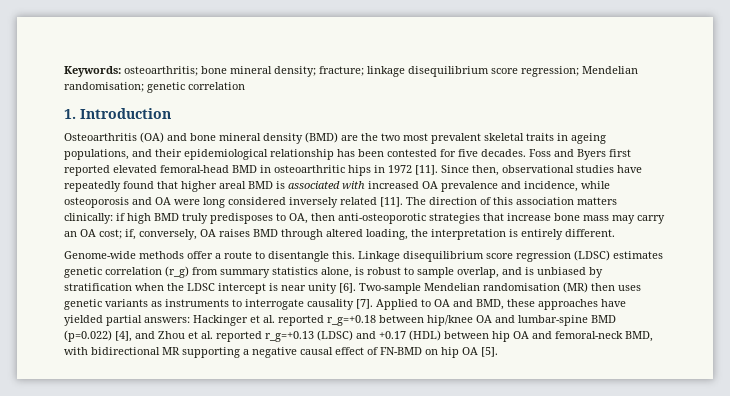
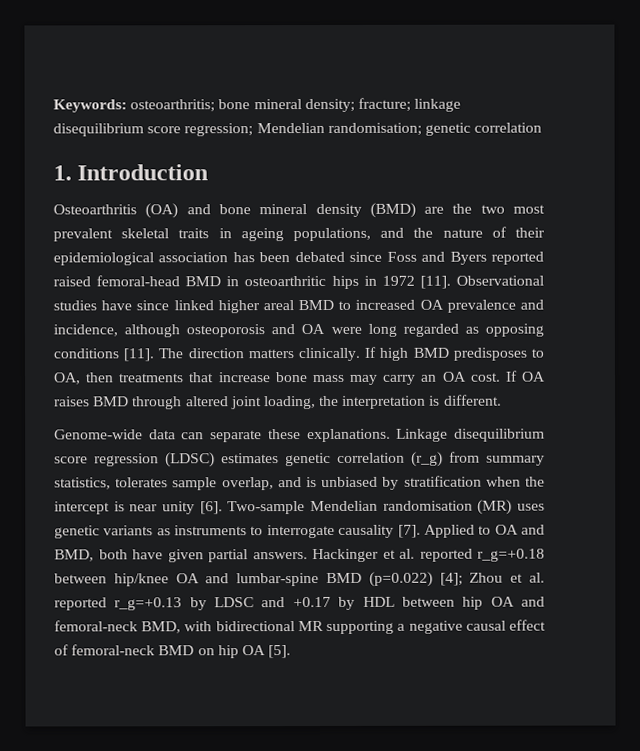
- Osteoarthritis (OA) and bone mineral density (BMD) are the two most prevalent skeletal traits in ageing populations, and their epidemiological relationship has been contested for five decades. Foss and Byers first reported elevated femoral-head BMD in osteoarthritic hips in 1972 [11].
+ Osteoarthritis (OA) and bone mineral density (BMD) are the two most prevalent skeletal traits in ageing populations, and the nature of their epidemiological association has been debated since Foss and Byers reported raised femoral-head BMD in osteoarthritic hips in 1972 [11].
- Since then, observational studies have repeatedly found that higher areal BMD is associated with increased OA prevalence and incidence, while osteoporosis and OA were long considered inversely related [11]. The direction of this association matters clinically: if high BMD truly predisposes to OA, then anti-osteoporotic strategies that increase bone mass may carry an OA cost; if, conversely, OA raises BMD through altered loading, the interpretation is entirely different.
+ Observational studies have since linked higher areal BMD to increased OA prevalence and incidence, although osteoporosis and OA were long regarded as opposing conditions [11]. The direction matters clinically. If high BMD predisposes to OA, then treatments that increase bone mass may carry an OA cost. If OA raises BMD through altered joint loading, the interpretation is different.
- Genome-wide methods offer a route to disentangle this.
+ Genome-wide data can separate these explanations.
- Linkage disequilibrium score regression (LDSC) estimates genetic correlation (r_g) from summary statistics alone, is robust to sample overlap, and is unbiased by stratification when the LDSC intercept is near unity [6].
+ Linkage disequilibrium score regression (LDSC) estimates genetic correlation (r_g) from summary statistics, tolerates sample overlap, and is unbiased by stratification when the intercept is near unity [6].
- Two-sample Mendelian randomisation (MR) then uses genetic variants as instruments to interrogate causality [7].
+ Two-sample Mendelian randomisation (MR) uses genetic variants as instruments to interrogate causality [7].
- Applied to OA and BMD, these approaches have yielded partial answers: Hackinger et al. reported r_g=+0.18 between hip/knee OA and lumbar-spine BMD (p=0.022) [4], and Zhou et al. reported r_g=+0.13 (LDSC) and +0.17 (HDL) between hip OA and femoral-neck BMD, with bidirectional MR supporting a negative causal effect of FN-BMD on hip OA [5].
+ Applied to OA and BMD, both have given partial answers. Hackinger et al. reported r_g=+0.18 between hip/knee OA and lumbar-spine BMD (p=0.022) [4]; Zhou et al. reported r_g=+0.13 by LDSC and +0.17 by HDL between hip OA and femoral-neck BMD, with bidirectional MR supporting a negative causal effect of femoral-neck BMD on hip OA [5].

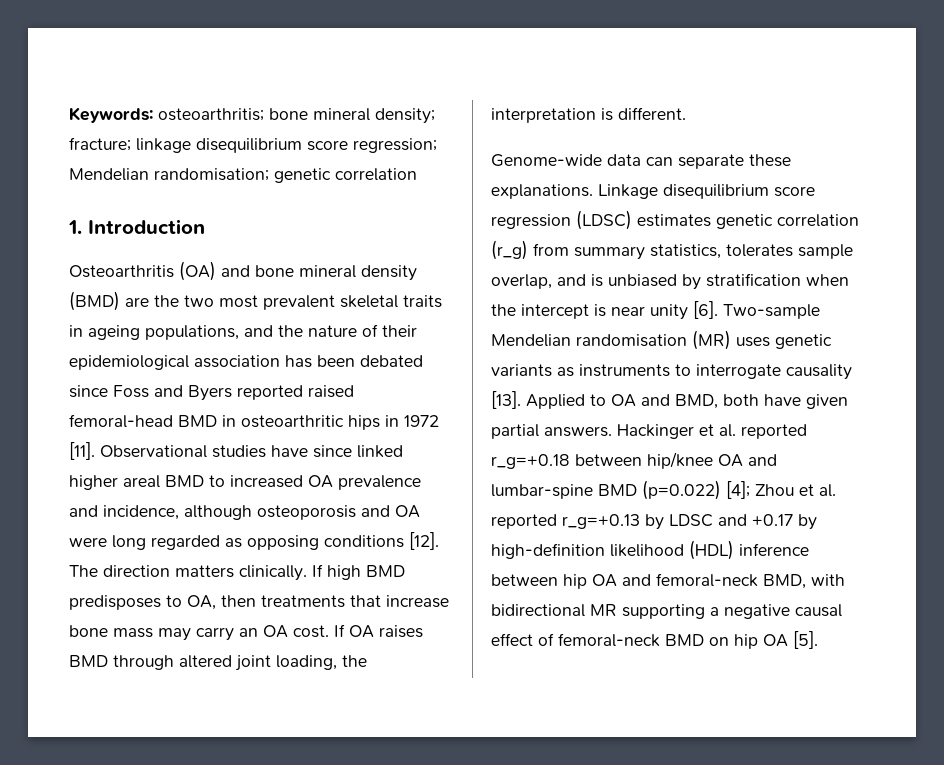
- Observational studies have since linked higher areal BMD to increased OA prevalence and incidence, although osteoporosis and OA were long regarded as opposing conditions [11].
+ Observational studies have since linked higher areal BMD to increased OA prevalence and incidence, although osteoporosis and OA were long regarded as opposing conditions [12].
- Two-sample Mendelian randomisation (MR) uses genetic variants as instruments to interrogate causality [7].
+ Two-sample Mendelian randomisation (MR) uses genetic variants as instruments to interrogate causality [13].
- Hackinger et al. reported r_g=+0.18 between hip/knee OA and lumbar-spine BMD (p=0.022) [4]; Zhou et al. reported r_g=+0.13 by LDSC and +0.17 by HDL between hip OA and femoral-neck BMD, with bidirectional MR supporting a negative causal effect of femoral-neck BMD on hip OA [5].
+ Hackinger et al. reported r_g=+0.18 between hip/knee OA and lumbar-spine BMD (p=0.022) [4]; Zhou et al. reported r_g=+0.13 by LDSC and +0.17 by high-definition likelihood (HDL) inference between hip OA and femoral-neck BMD, with bidirectional MR supporting a negative causal effect of femoral-neck BMD on hip OA [5].

